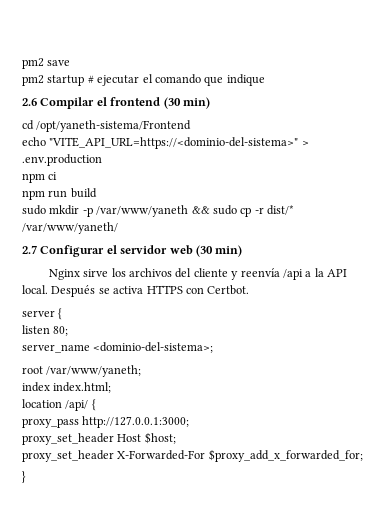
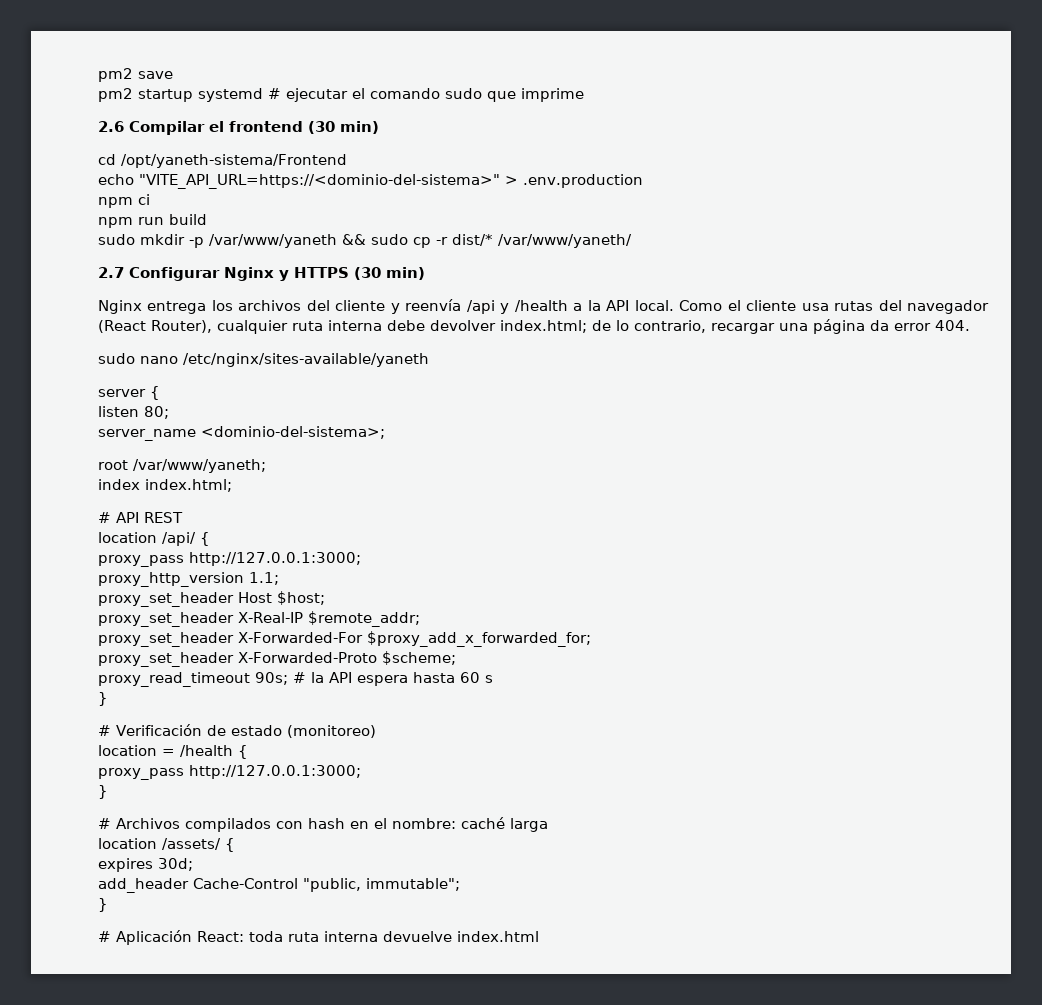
- pm2 startup # ejecutar el comando que indique
+ pm2 startup systemd # ejecutar el comando sudo que imprime
- 2.7 Configurar el servidor web (30 min)
+ 2.7 Configurar Nginx y HTTPS (30 min)
- Nginx sirve los archivos del cliente y reenvía /api a la API local.
+ Nginx entrega los archivos del cliente y reenvía /api y /health a la API local.
- Después se activa HTTPS con Certbot.
+ Como el cliente usa rutas del navegador (React Router), cualquier ruta interna debe devolver index.html; de lo contrario, recargar una página da error 404.
+ sudo nano /etc/nginx/sites-available/yaneth
+ # API REST
+ proxy_http_version 1.1;
+ proxy_set_header X-Real-IP $remote_addr;
+ proxy_set_header X-Forwarded-Proto $scheme;
+ proxy_read_timeout 90s; # la API espera hasta 60 s
  }
+ # Verificación de estado (monitoreo)
+ location = /health {
+ proxy_pass http://127.0.0.1:3000;
+ }
+ # Archivos compilados con hash en el nombre: caché larga
+ location /assets/ {
+ expires 30d;
+ add_header Cache-Control "public, immutable";
+ }
+ # Aplicación React: toda ruta interna devuelve index.html

